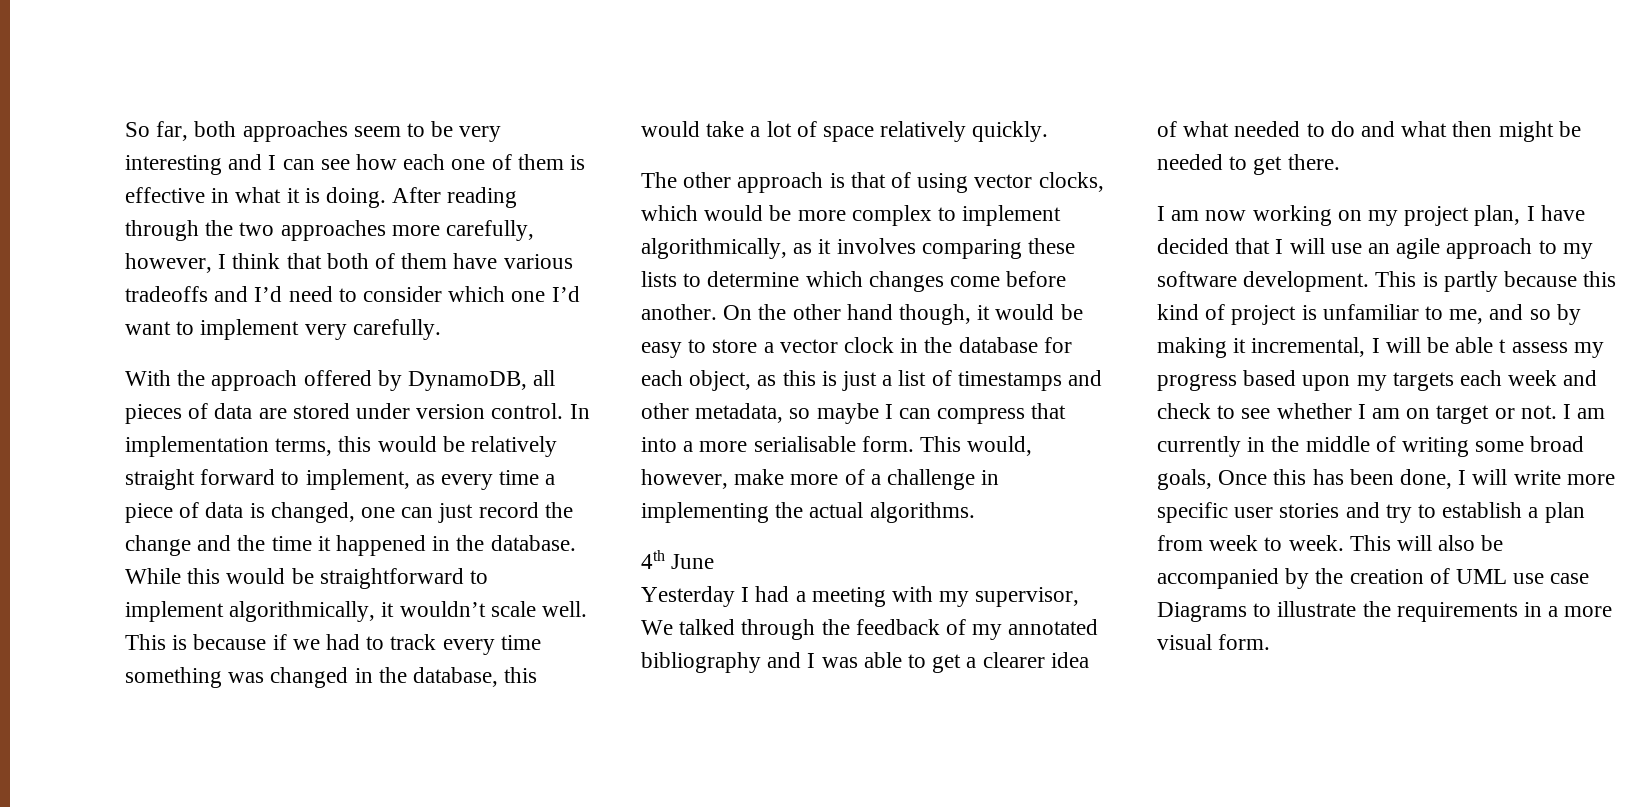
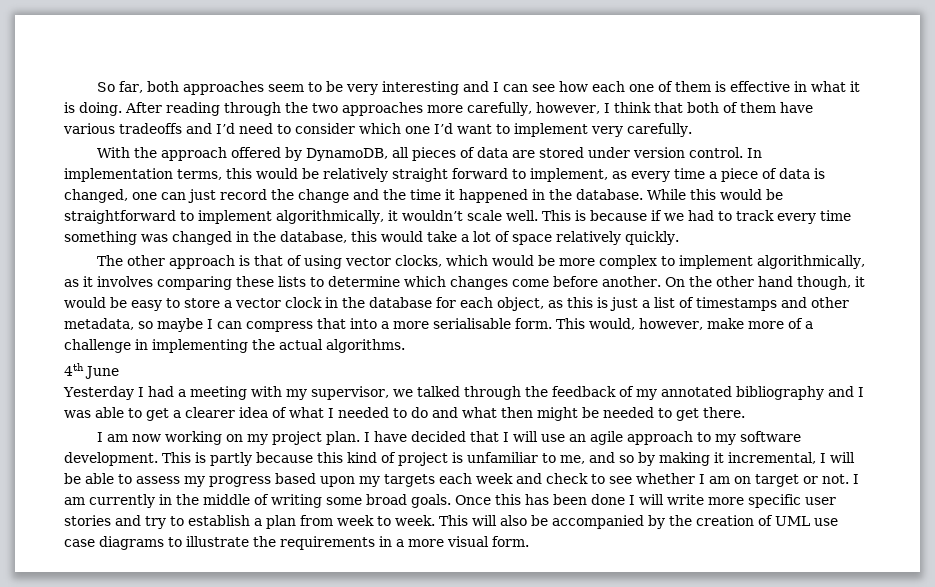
- Yesterday I had a meeting with my supervisor, We talked through the feedback of my annotated bibliography and I was able to get a clearer idea of what needed to do and what then might be needed to get there.
+ Yesterday I had a meeting with my supervisor, we talked through the feedback of my annotated bibliography and I was able to get a clearer idea of what I needed to do and what then might be needed to get there.
- I am now working on my project plan, I have decided that I will use an agile approach to my software development.
+ I am now working on my project plan. I have decided that I will use an agile approach to my software development.
- This is partly because this kind of project is unfamiliar to me, and so by making it incremental, I will be able t assess my progress based upon my targets each week and check to see whether I am on target or not.
+ This is partly because this kind of project is unfamiliar to me, and so by making it incremental, I will be able to assess my progress based upon my targets each week and check to see whether I am on target or not.
- I am currently in the middle of writing some broad goals, Once this has been done, I will write more specific user stories and try to establish a plan from week to week.
+ I am currently in the middle of writing some broad goals. Once this has been done I will write more specific user stories and try to establish a plan from week to week.
- This will also be accompanied by the creation of UML use case Diagrams to illustrate the requirements in a more visual form.
+ This will also be accompanied by the creation of UML use case diagrams to illustrate the requirements in a more visual form.

